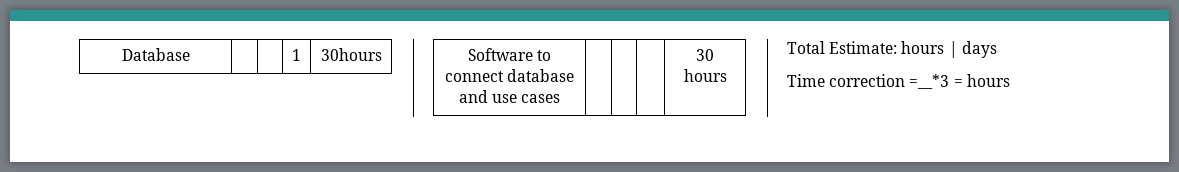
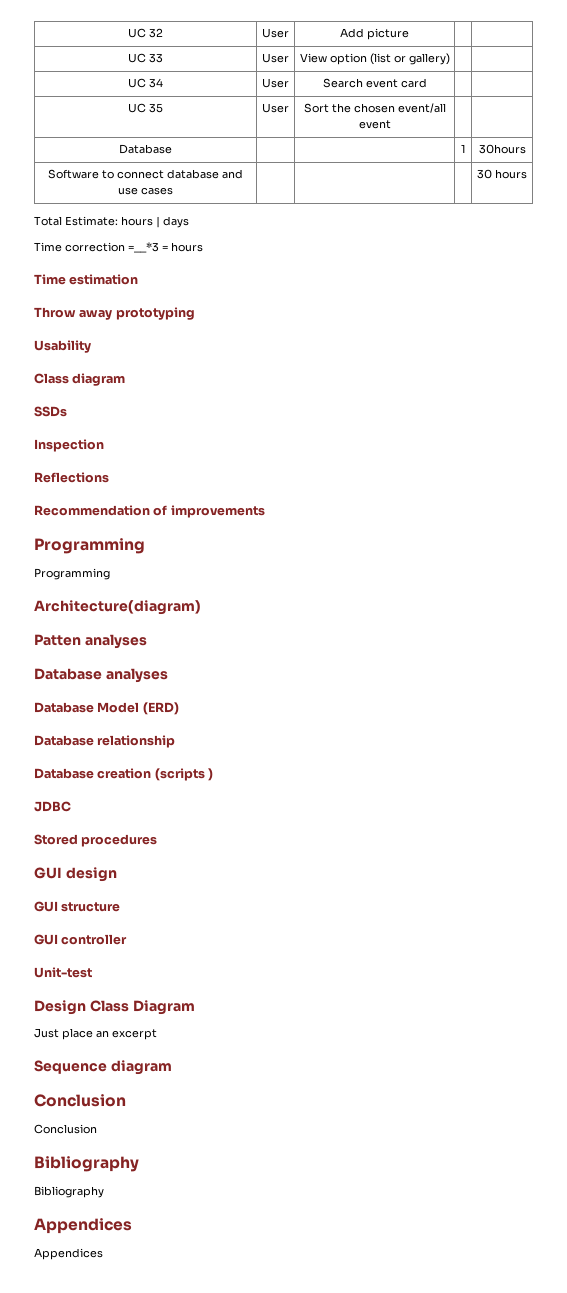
+ UC 32 | User | Add picture | |
+ UC 33 | User | View option (list or gallery) | |
+ UC 34 | User | Search event card | |
+ UC 35 | User | Sort the chosen event/all event | |
+ Time estimation
+ Throw away prototyping
+ Usability
+ Class diagram
+ SSDs
+ Inspection
+ Reflections
+ Recommendation of improvements
+ Programming
+ Programming
+ Architecture(diagram)
+ Patten analyses
+ Database analyses
+ Database Model (ERD)
+ Database relationship
+ Database creation (scripts )
+ JDBC
+ Stored procedures
+ GUI design
+ GUI structure
+ GUI controller
+ Unit-test
+ Design Class Diagram
+ Just place an excerpt
+ Sequence diagram
+ Conclusion
+ Conclusion
+ Bibliography
+ Bibliography
+ Appendices
+ Appendices

